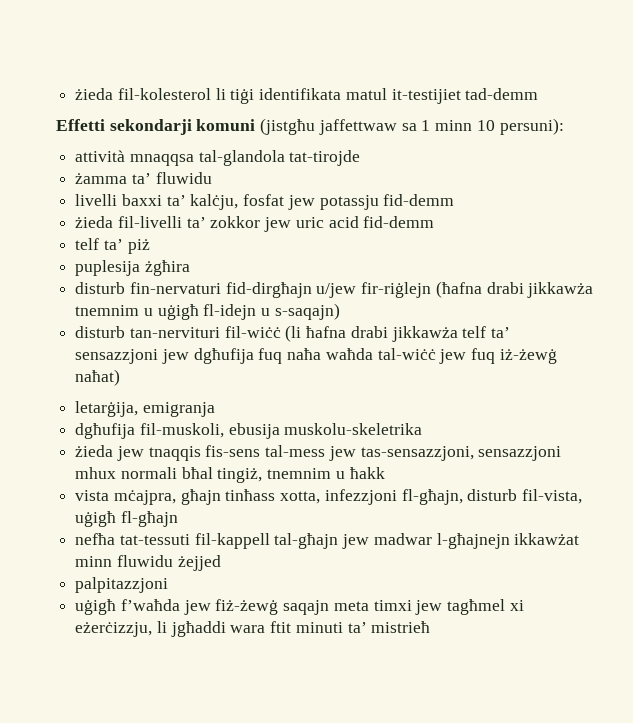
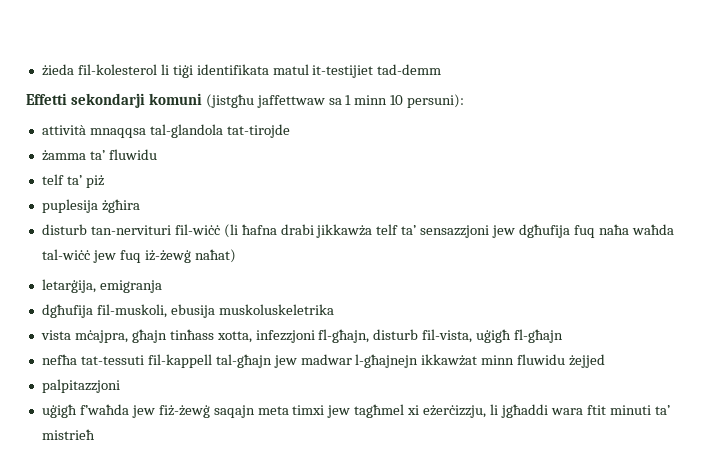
- livelli baxxi ta’ kalċju, fosfat jew potassju fid-demm
- żieda fil-livelli ta’ zokkor jew uric acid fid-demm
- disturb fin-nervaturi fid-dirgħajn u/jew fir-riġlejn (ħafna drabi jikkawża tnemnim u uġigħ fl-idejn u s-saqajn)
- dgħufija fil-muskoli, ebusija muskolu-skeletrika
- żieda jew tnaqqis fis-sens tal-mess jew tas-sensazzjoni, sensazzjoni mhux normali bħal tingiż, tnemnim u ħakk
+ dgħufija fil-muskoli, ebusija muskoluskeletrika

